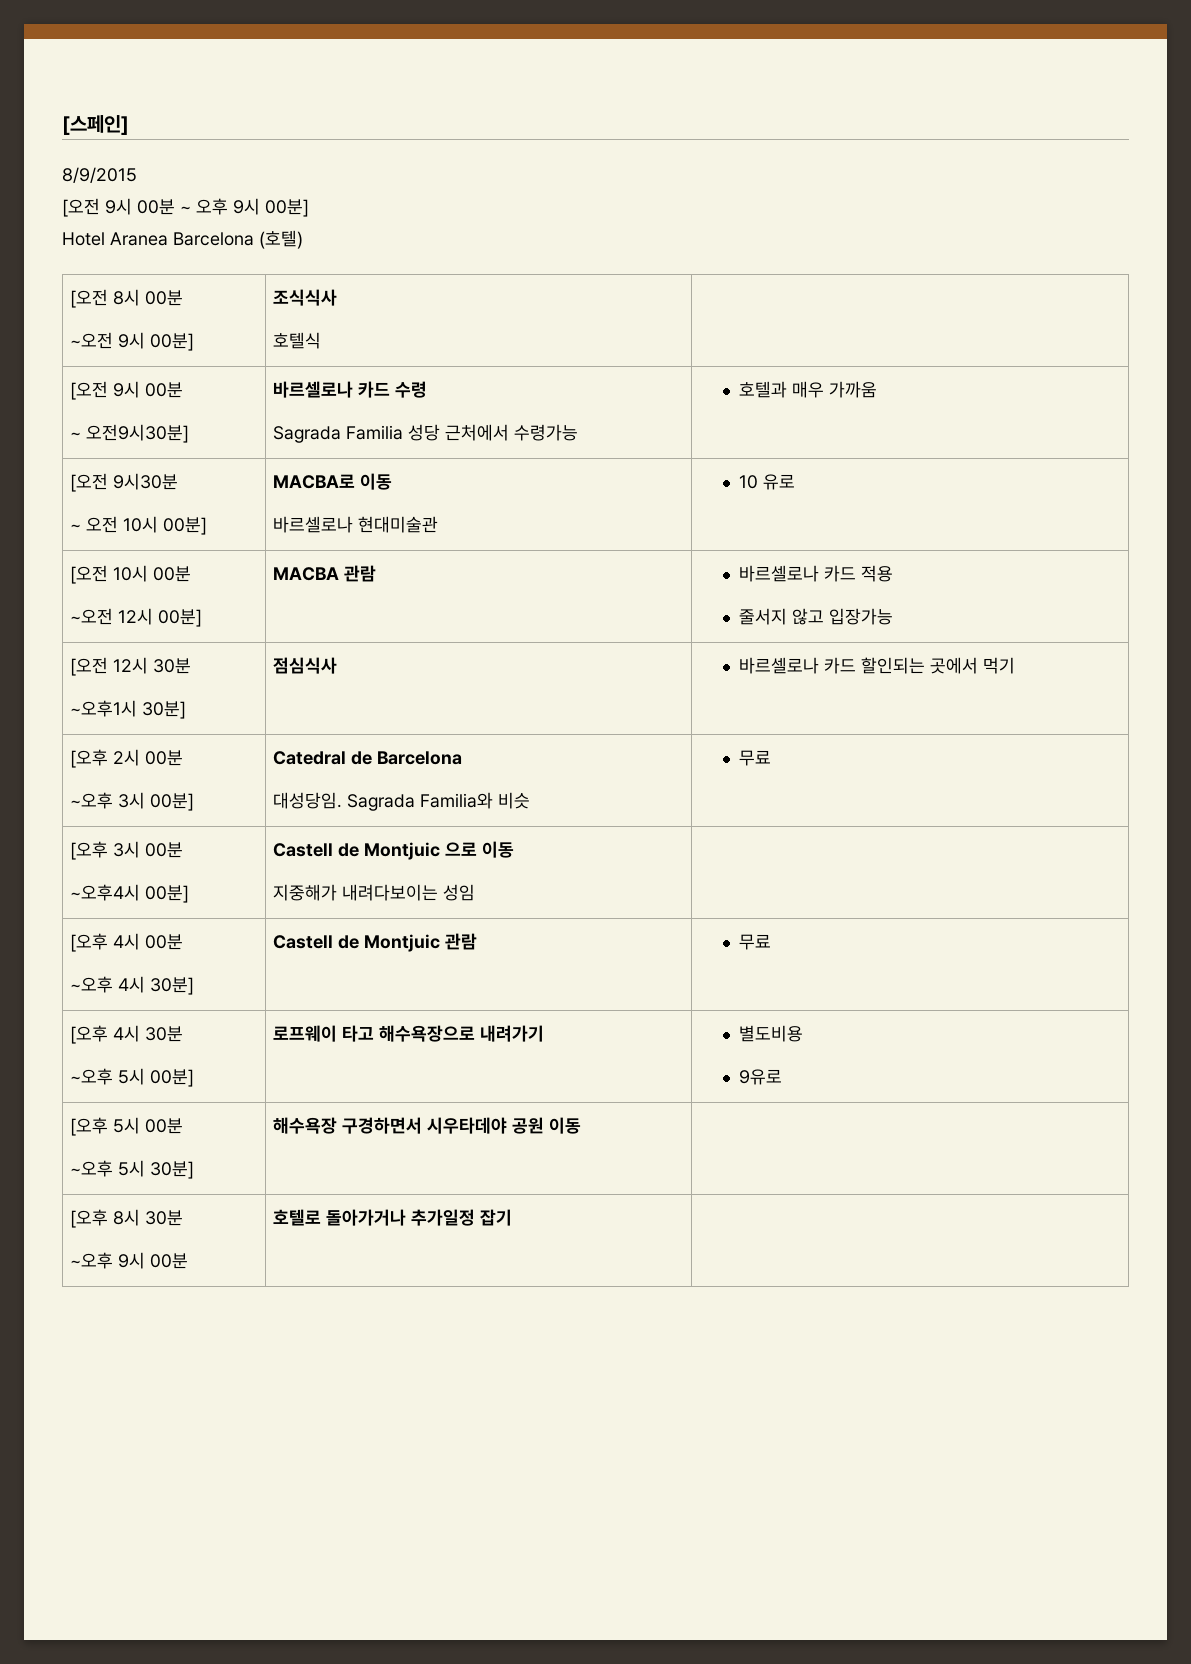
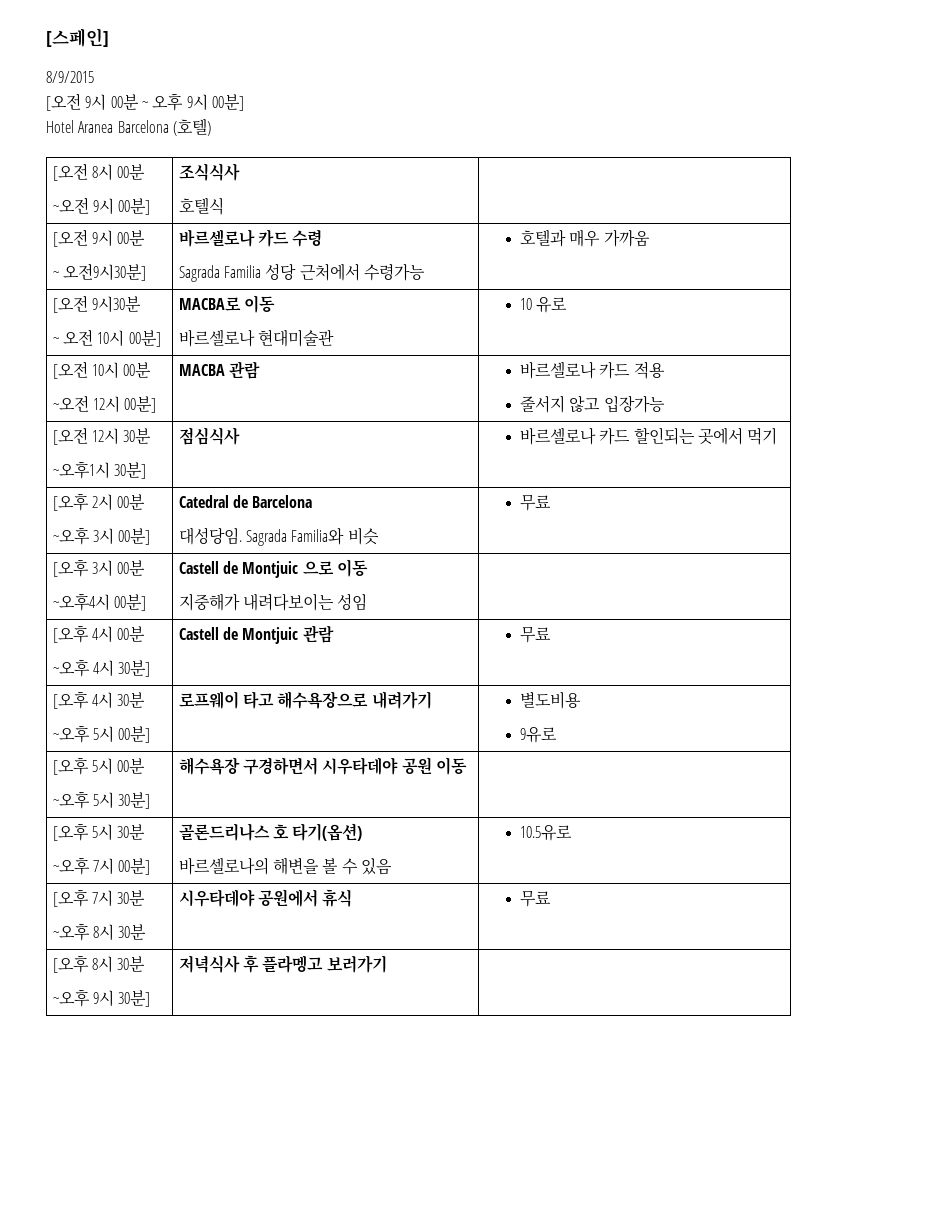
+ [오후 5시 30분
+ ~오후 7시 00분] | 골론드리나스 호 타기(옵션)
+ 바르셀로나의 해변을 볼 수 있음 | 10.5유로
+ [오후 7시 30분
+ ~오후 8시 30분 | 시우타데야 공원에서 휴식 | 무료
  [오후 8시 30분
- ~오후 9시 00분 | 호텔로 돌아가거나 추가일정 잡기 |
+ ~오후 9시 30분] | 저녁식사 후 플라멩고 보러가기 |

